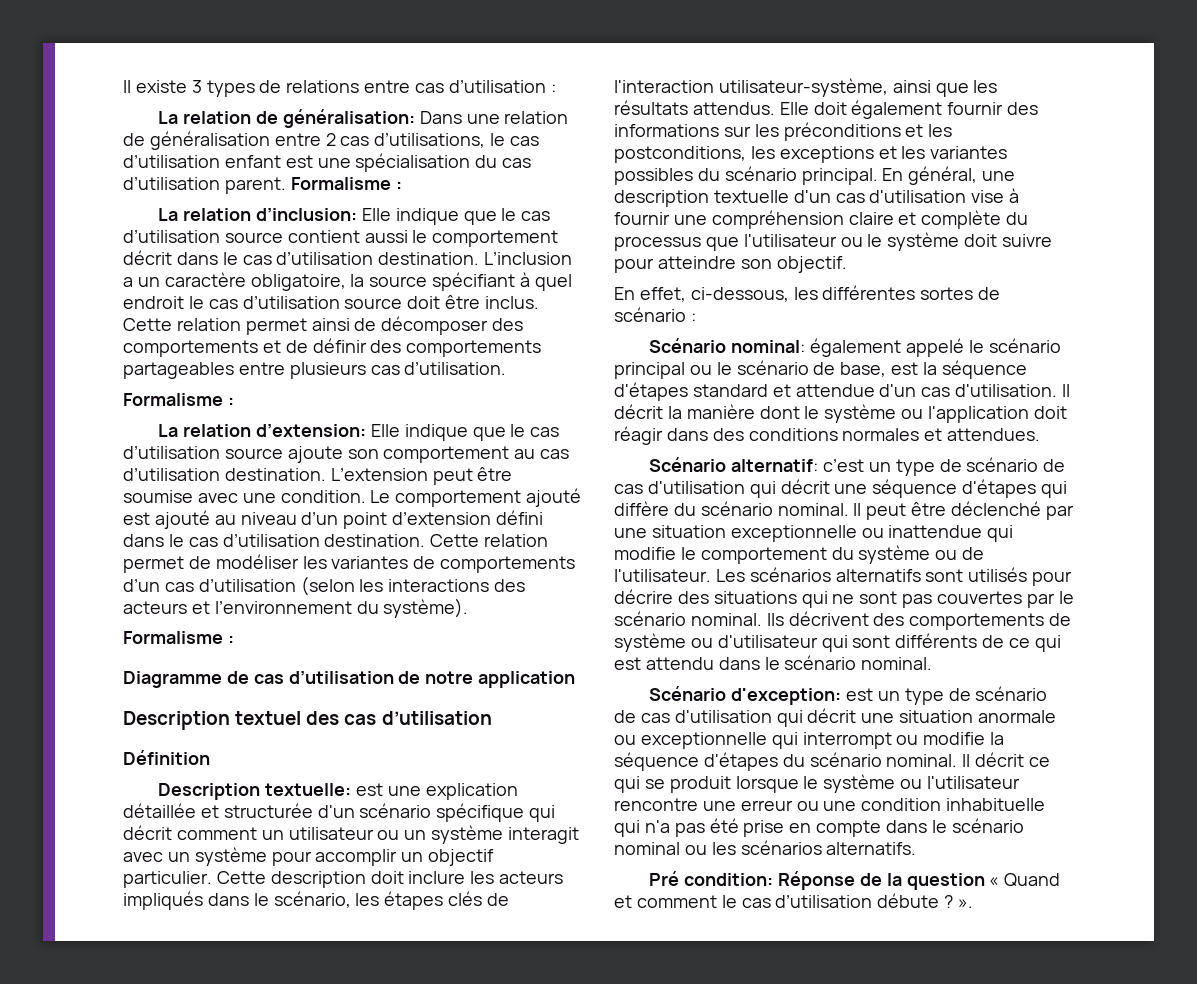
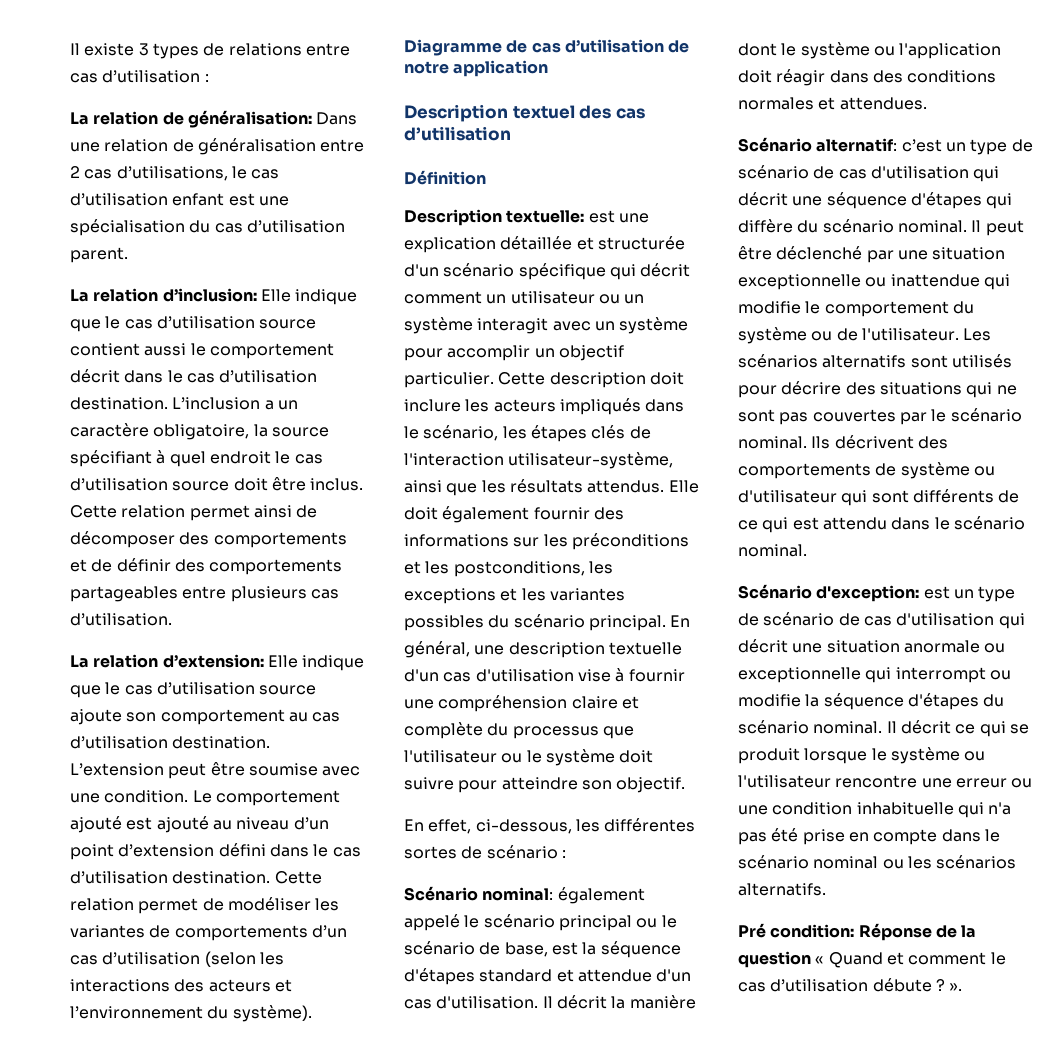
- La relation de généralisation: Dans une relation de généralisation entre 2 cas d’utilisations, le cas d’utilisation enfant est une spécialisation du cas d’utilisation parent. Formalisme :
+ La relation de généralisation: Dans une relation de généralisation entre 2 cas d’utilisations, le cas d’utilisation enfant est une spécialisation du cas d’utilisation parent.
  Cette relation permet ainsi de décomposer des comportements et de définir des comportements partageables entre plusieurs cas d’utilisation.
- Formalisme :
  Cette relation permet de modéliser les variantes de comportements d’un cas d’utilisation (selon les interactions des acteurs et l’environnement du système).
- Formalisme :

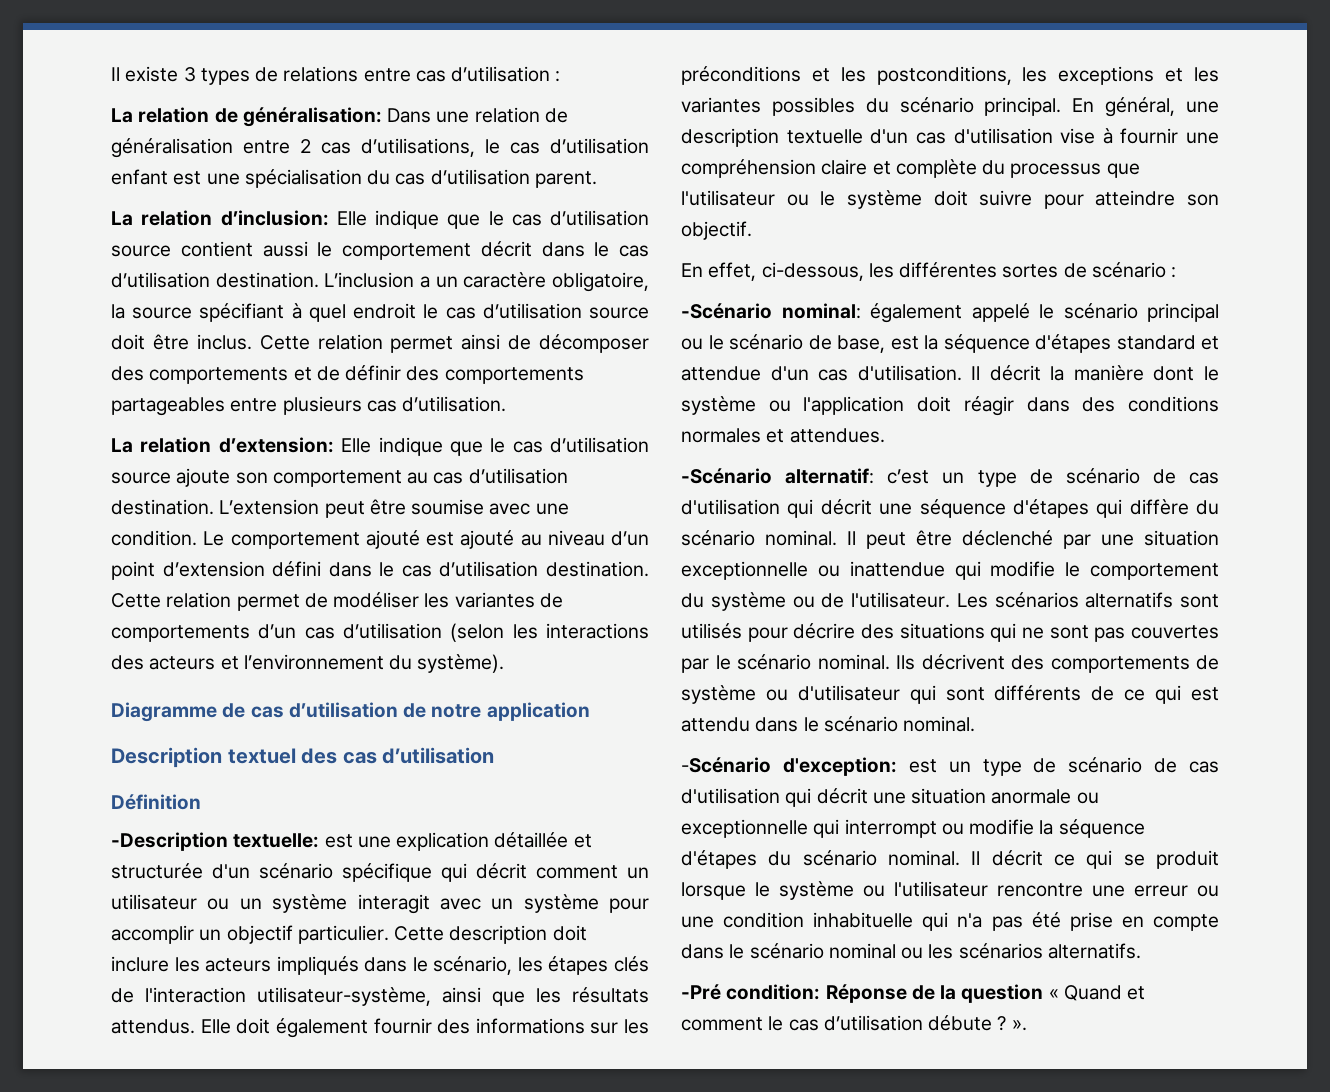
- Description textuelle: est une explication détaillée et structurée d'un scénario spécifique qui décrit comment un utilisateur ou un système interagit avec un système pour accomplir un objectif particulier.
+ -Description textuelle: est une explication détaillée et structurée d'un scénario spécifique qui décrit comment un utilisateur ou un système interagit avec un système pour accomplir un objectif particulier.
- Scénario nominal: également appelé le scénario principal ou le scénario de base, est la séquence d'étapes standard et attendue d'un cas d'utilisation.
+ -Scénario nominal: également appelé le scénario principal ou le scénario de base, est la séquence d'étapes standard et attendue d'un cas d'utilisation.
- Scénario alternatif: c’est un type de scénario de cas d'utilisation qui décrit une séquence d'étapes qui diffère du scénario nominal.
+ -Scénario alternatif: c’est un type de scénario de cas d'utilisation qui décrit une séquence d'étapes qui diffère du scénario nominal.
- Scénario d'exception: est un type de scénario de cas d'utilisation qui décrit une situation anormale ou exceptionnelle qui interrompt ou modifie la séquence d'étapes du scénario nominal.
+ -Scénario d'exception: est un type de scénario de cas d'utilisation qui décrit une situation anormale ou exceptionnelle qui interrompt ou modifie la séquence d'étapes du scénario nominal.
- Pré condition: Réponse de la question « Quand et comment le cas d’utilisation débute ? ».
+ -Pré condition: Réponse de la question « Quand et comment le cas d’utilisation débute ? ».

